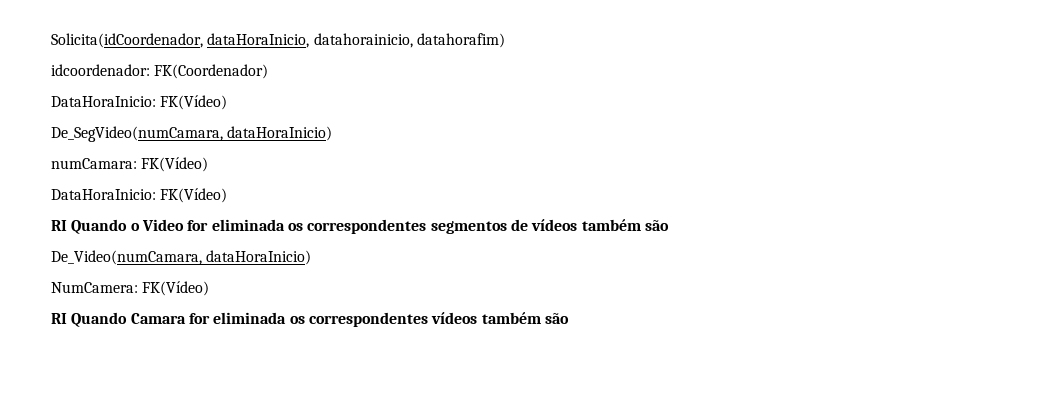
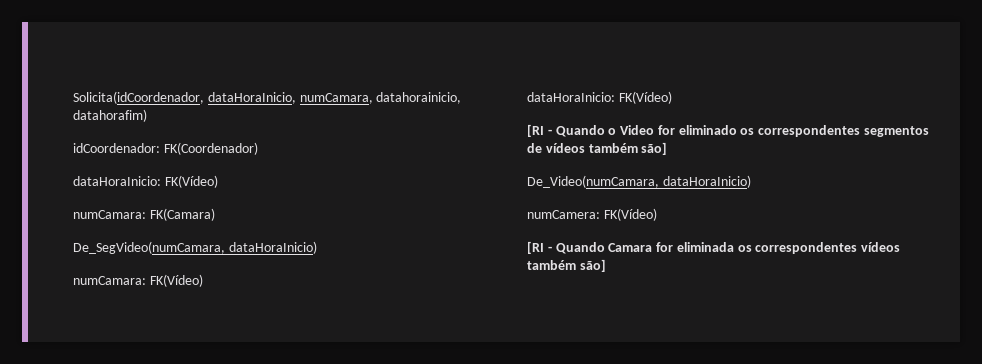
- Solicita(idCoordenador, dataHoraInicio, datahorainicio, datahorafim)
+ Solicita(idCoordenador, dataHoraInicio, numCamara, datahorainicio, datahorafim)
- idcoordenador: FK(Coordenador)
- DataHoraInicio: FK(Vídeo)
+ idCoordenador: FK(Coordenador)
+ dataHoraInicio: FK(Vídeo)
+ numCamara: FK(Camara)
  numCamara: FK(Vídeo)
- DataHoraInicio: FK(Vídeo)
- RI Quando o Video for eliminada os correspondentes segmentos de vídeos também são
+ dataHoraInicio: FK(Vídeo)
+ [RI - Quando o Video for eliminado os correspondentes segmentos de vídeos também são]
- NumCamera: FK(Vídeo)
- RI Quando Camara for eliminada os correspondentes vídeos também são
+ numCamera: FK(Vídeo)
+ [RI - Quando Camara for eliminada os correspondentes vídeos também são]

